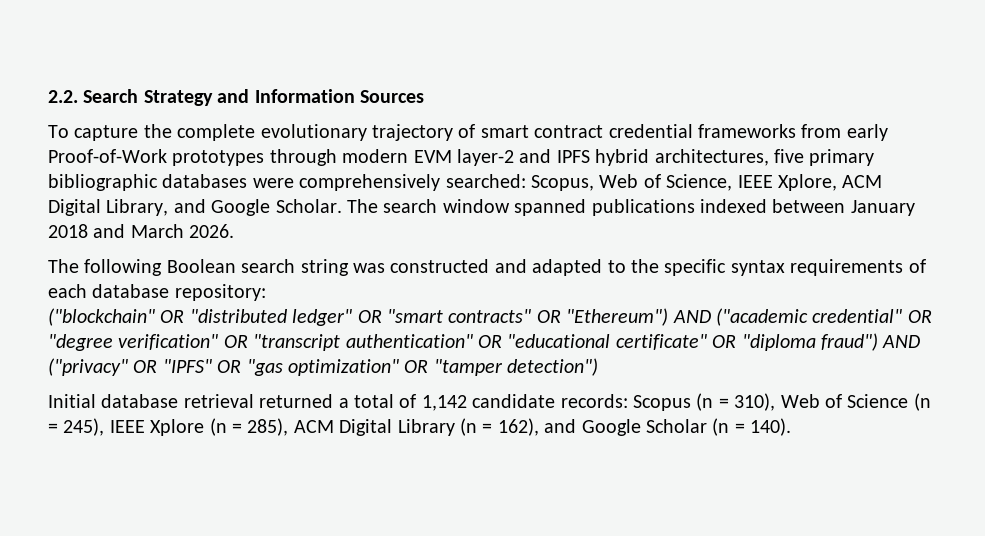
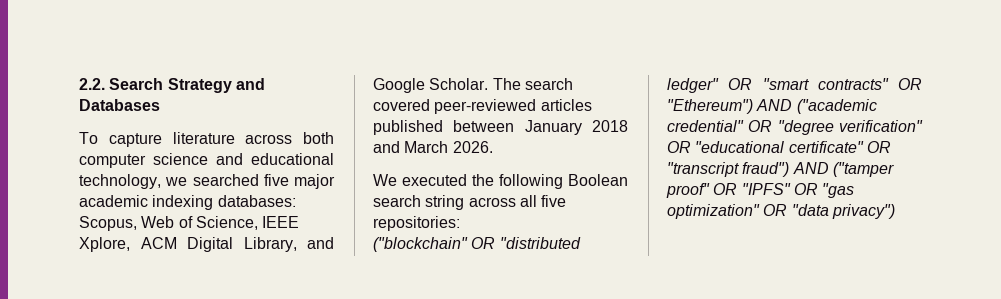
- 2.2. Search Strategy and Information Sources
+ 2.2. Search Strategy and Databases
- To capture the complete evolutionary trajectory of smart contract credential frameworks from early Proof-of-Work prototypes through modern EVM layer-2 and IPFS hybrid architectures, five primary bibliographic databases were comprehensively searched: Scopus, Web of Science, IEEE Xplore, ACM Digital Library, and Google Scholar.
+ To capture literature across both computer science and educational technology, we searched five major academic indexing databases: Scopus, Web of Science, IEEE Xplore, ACM Digital Library, and Google Scholar.
- The search window spanned publications indexed between January 2018 and March 2026.
+ The search covered peer-reviewed articles published between January 2018 and March 2026.
- The following Boolean search string was constructed and adapted to the specific syntax requirements of each database repository:
+ We executed the following Boolean search string across all five repositories:
- ("blockchain" OR "distributed ledger" OR "smart contracts" OR "Ethereum") AND ("academic credential" OR "degree verification" OR "transcript authentication" OR "educational certificate" OR "diploma fraud") AND ("privacy" OR "IPFS" OR "gas optimization" OR "tamper detection")
- Initial database retrieval returned a total of 1,142 candidate records: Scopus (n = 310), Web of Science (n = 245), IEEE Xplore (n = 285), ACM Digital Library (n = 162), and Google Scholar (n = 140).
+ ("blockchain" OR "distributed ledger" OR "smart contracts" OR "Ethereum") AND ("academic credential" OR "degree verification" OR "educational certificate" OR "transcript fraud") AND ("tamper proof" OR "IPFS" OR "gas optimization" OR "data privacy")

